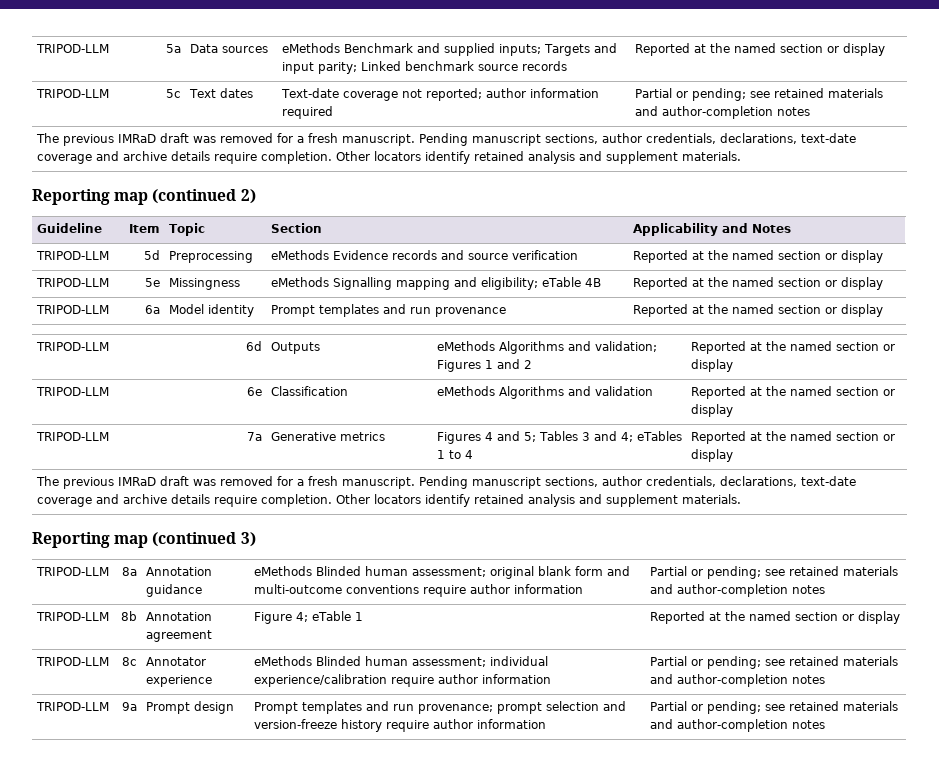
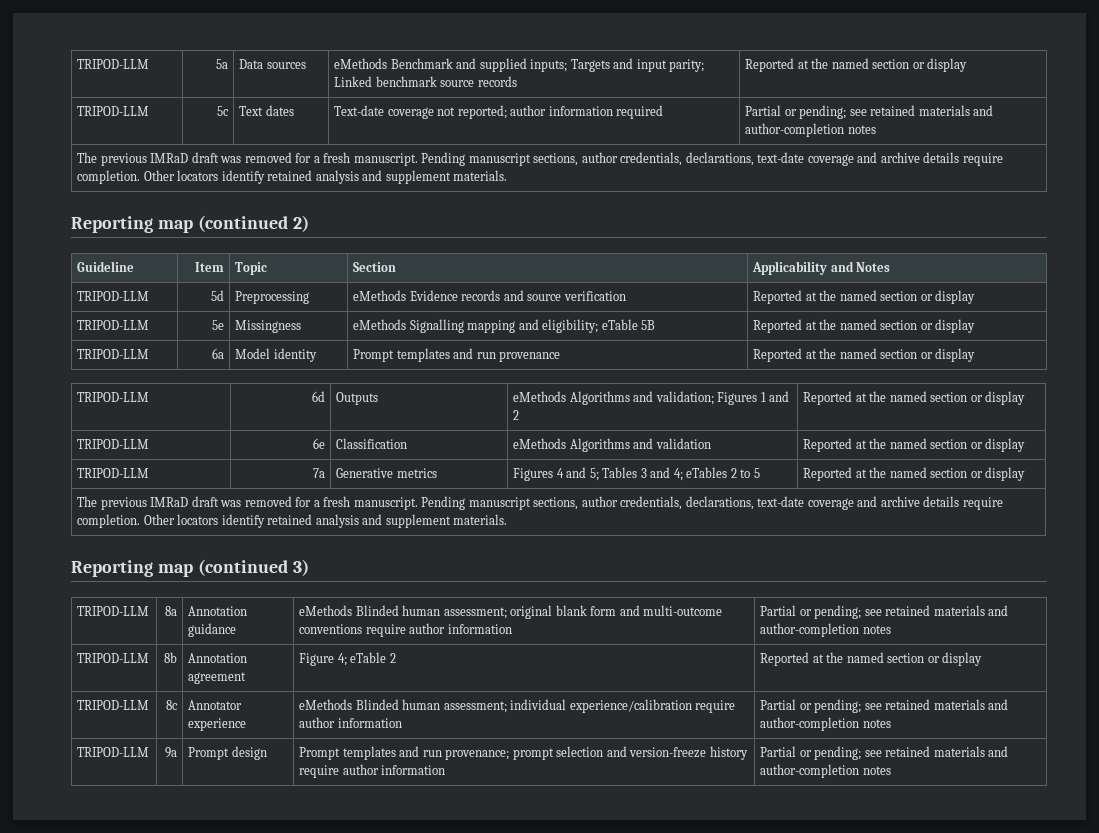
- TRIPOD-LLM | 5e | Missingness | eMethods Signalling mapping and eligibility; eTable 4B | Reported at the named section or display
+ TRIPOD-LLM | 5e | Missingness | eMethods Signalling mapping and eligibility; eTable 5B | Reported at the named section or display
- TRIPOD-LLM | 7a | Generative metrics | Figures 4 and 5; Tables 3 and 4; eTables 1 to 4 | Reported at the named section or display
+ TRIPOD-LLM | 7a | Generative metrics | Figures 4 and 5; Tables 3 and 4; eTables 2 to 5 | Reported at the named section or display
- TRIPOD-LLM | 8b | Annotation agreement | Figure 4; eTable 1 | Reported at the named section or display
+ TRIPOD-LLM | 8b | Annotation agreement | Figure 4; eTable 2 | Reported at the named section or display

